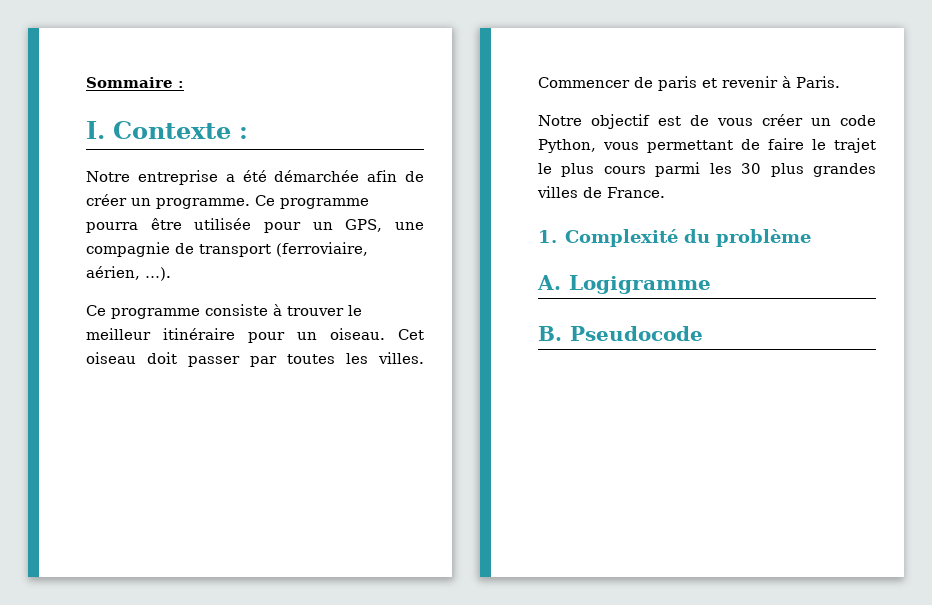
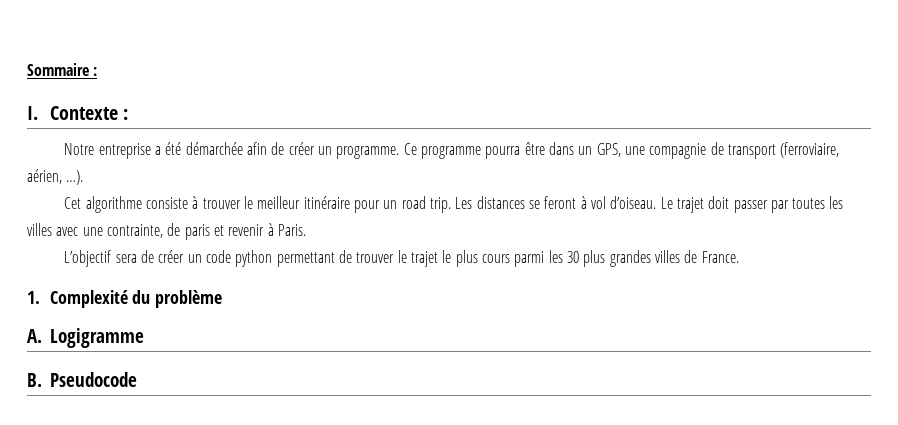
- Ce programme pourra être utilisée pour un GPS, une compagnie de transport (ferroviaire, aérien, …).
+ Ce programme pourra être dans un GPS, une compagnie de transport (ferroviaire, aérien, …).
- Ce programme consiste à trouver le meilleur itinéraire pour un oiseau. Cet oiseau doit passer par toutes les villes. Commencer de paris et revenir à Paris.
+ Cet algorithme consiste à trouver le meilleur itinéraire pour un road trip. Les distances se feront à vol d’oiseau. Le trajet doit passer par toutes les villes avec une contrainte, de paris et revenir à Paris.
- Notre objectif est de vous créer un code Python, vous permettant de faire le trajet le plus cours parmi les 30 plus grandes villes de France.
+ L’objectif sera de créer un code python permettant de trouver le trajet le plus cours parmi les 30 plus grandes villes de France.

